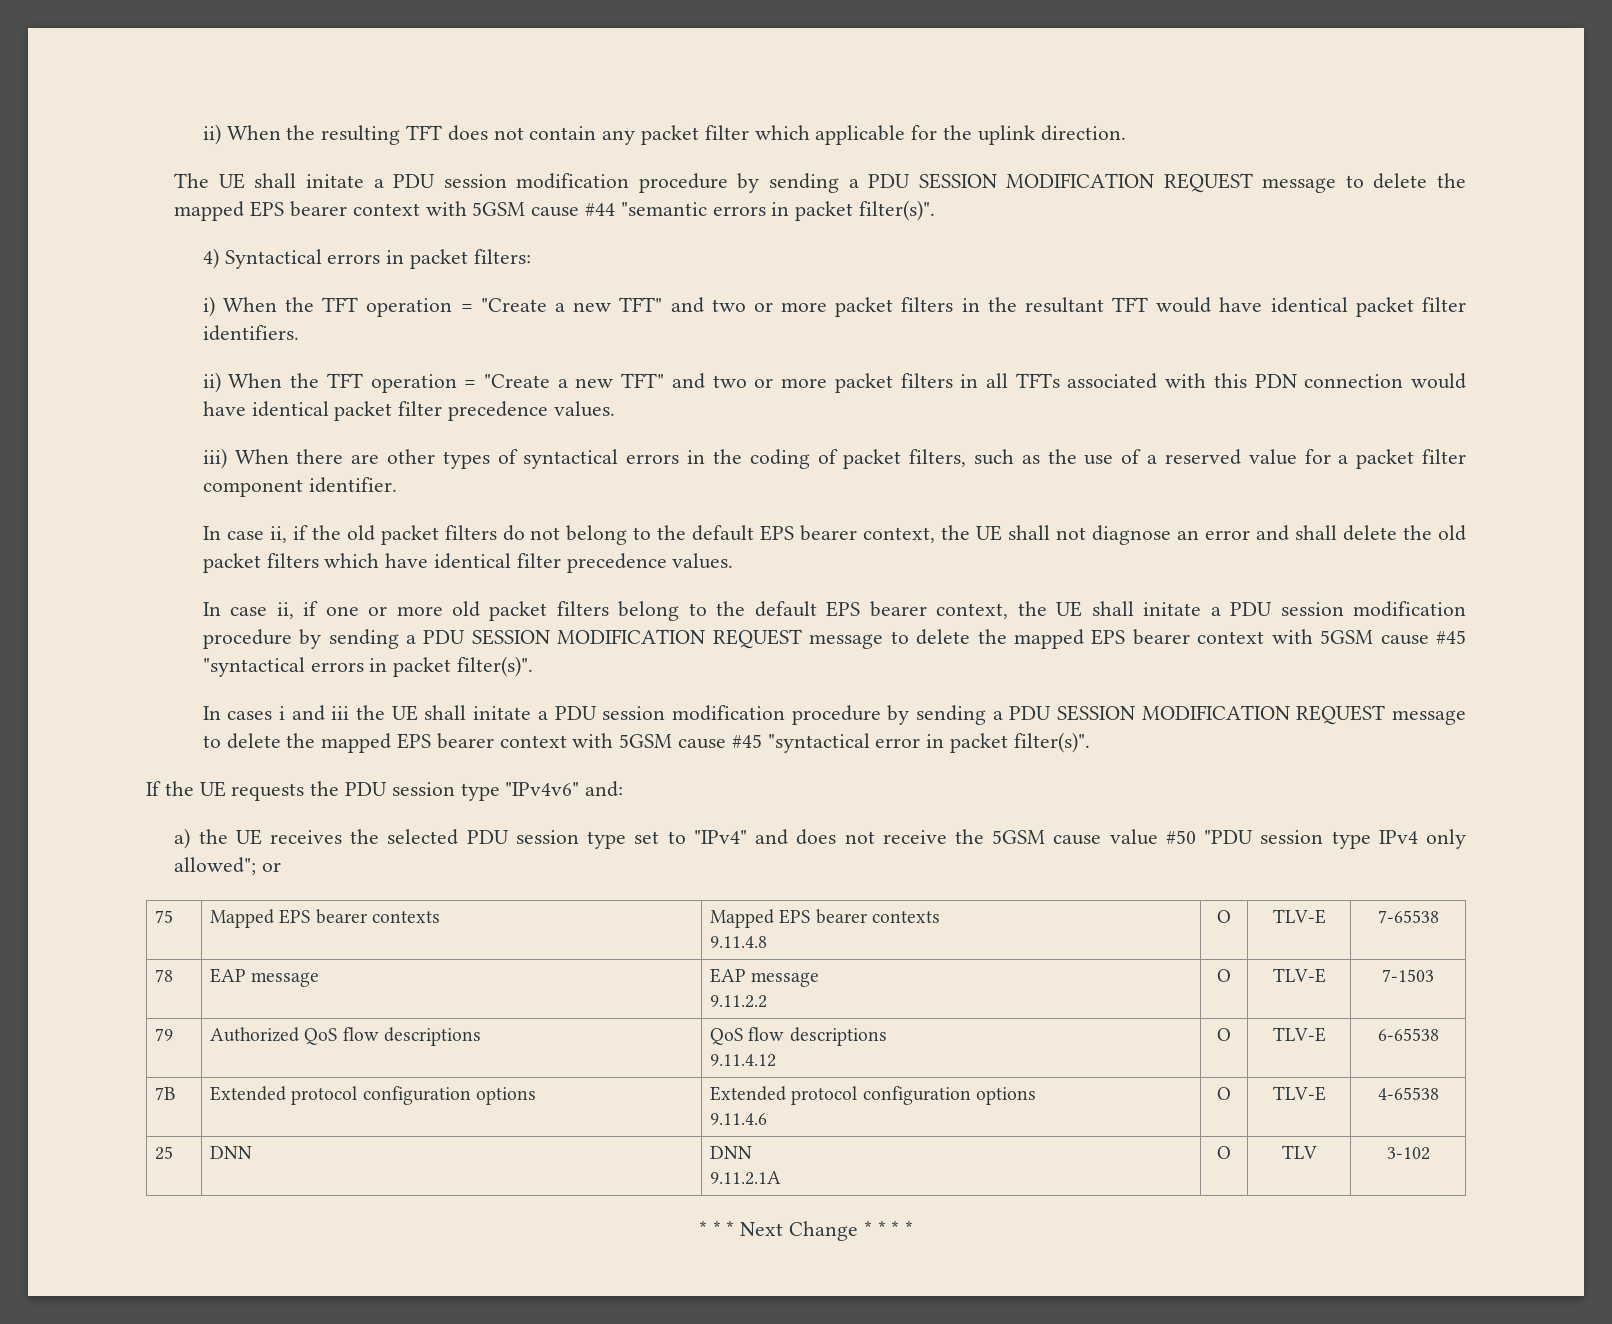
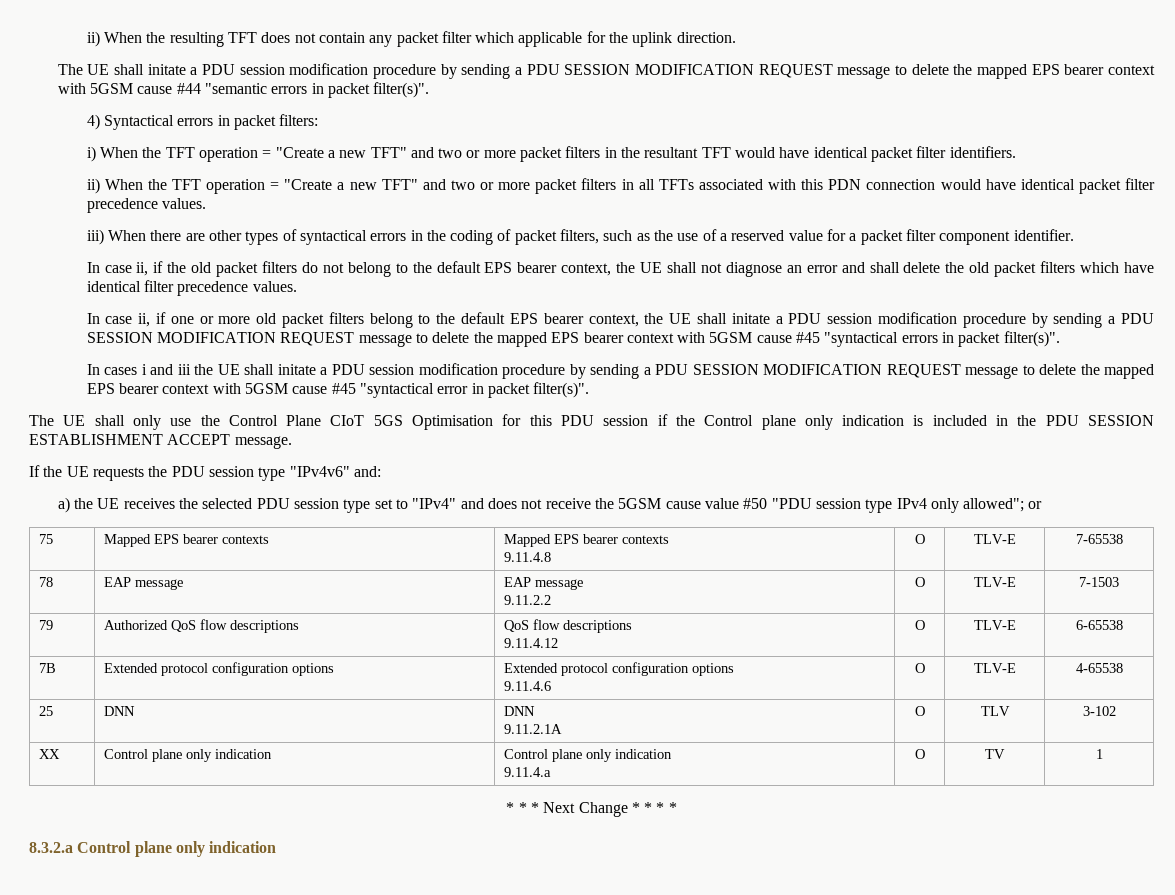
+ The UE shall only use the Control Plane CIoT 5GS Optimisation for this PDU session if the Control plane only indication is included in the PDU SESSION ESTABLISHMENT ACCEPT message.
+ XX | Control plane only indication | Control plane only indication
+ 9.11.4.a | O | TV | 1
+ 8.3.2.a Control plane only indication

